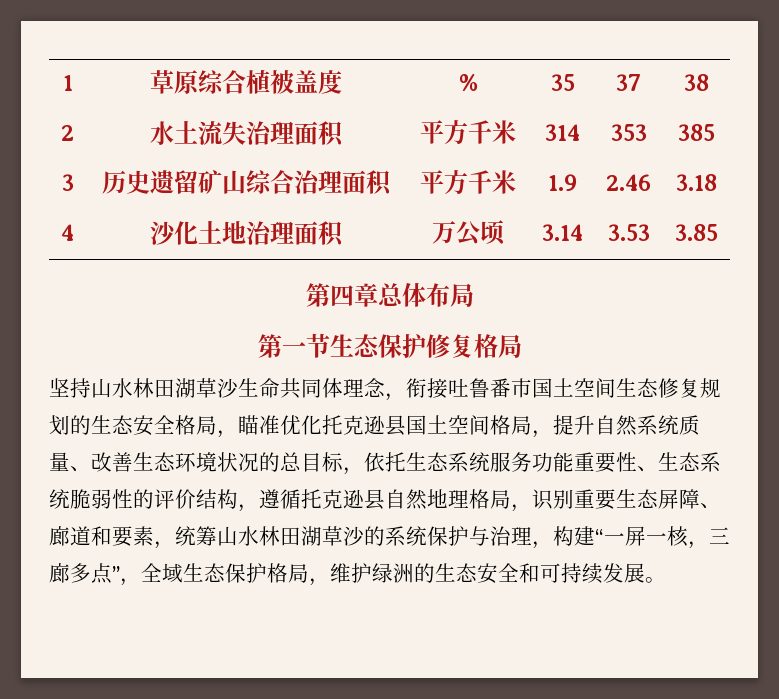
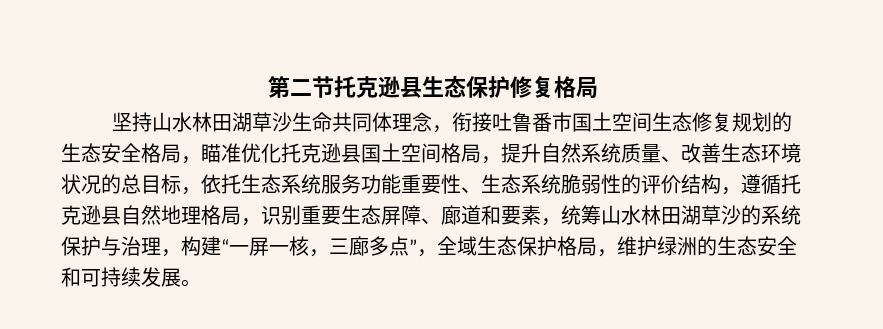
- 1 | 草原综合植被盖度 | % | 35 | 37 | 38
- 2 | 水土流失治理面积 | 平方千米 | 314 | 353 | 385
- 3 | 历史遗留矿山综合治理面积 | 平方千米 | 1.9 | 2.46 | 3.18
- 4 | 沙化土地治理面积 | 万公顷 | 3.14 | 3.53 | 3.85
- 第四章总体布局
- 第一节生态保护修复格局
+ 第二节托克逊县生态保护修复格局

